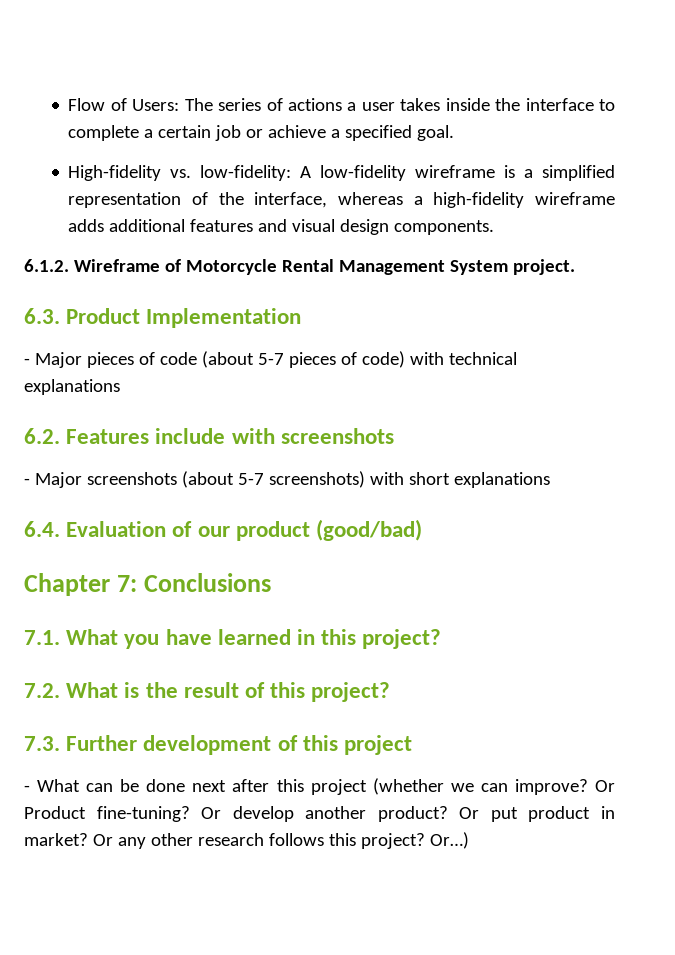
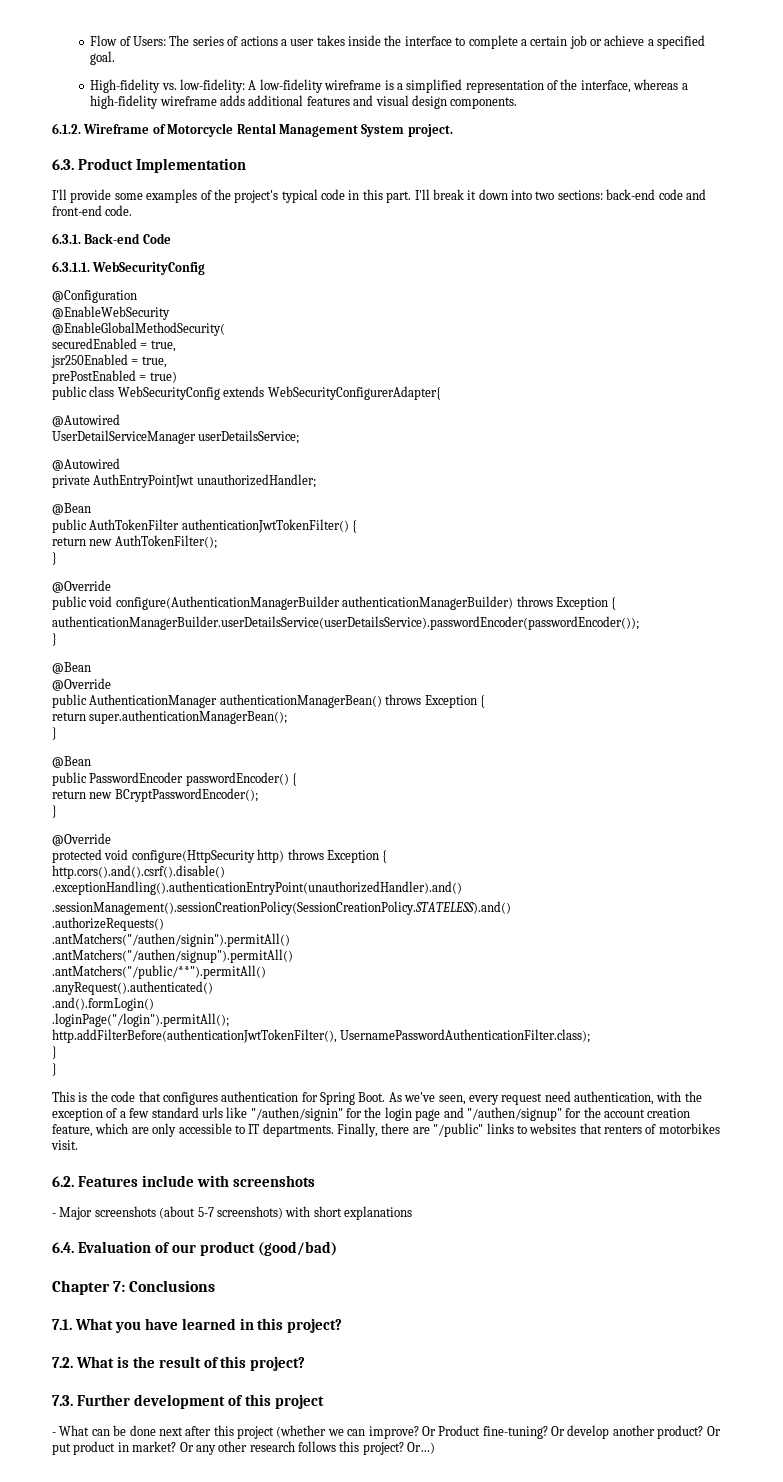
- - Major pieces of code (about 5-7 pieces of code) with technical explanations
+ I'll provide some examples of the project's typical code in this part. I'll break it down into two sections: back-end code and front-end code.
+ 6.3.1. Back-end Code
+ 6.3.1.1. WebSecurityConfig
+ @Configuration
+ @EnableWebSecurity
+ @EnableGlobalMethodSecurity(
+ securedEnabled = true,
+ jsr250Enabled = true,
+ prePostEnabled = true)
+ public class WebSecurityConfig extends WebSecurityConfigurerAdapter{
+ @Autowired
+ UserDetailServiceManager userDetailsService;
+ @Autowired
+ private AuthEntryPointJwt unauthorizedHandler;
+ @Bean
+ public AuthTokenFilter authenticationJwtTokenFilter() {
+ return new AuthTokenFilter();
+ }
+ @Override
+ public void configure(AuthenticationManagerBuilder authenticationManagerBuilder) throws Exception {
+ authenticationManagerBuilder.userDetailsService(userDetailsService).passwordEncoder(passwordEncoder());
+ }
+ @Bean
+ @Override
+ public AuthenticationManager authenticationManagerBean() throws Exception {
+ return super.authenticationManagerBean();
+ }
+ @Bean
+ public PasswordEncoder passwordEncoder() {
+ return new BCryptPasswordEncoder();
+ }
+ @Override
+ protected void configure(HttpSecurity http) throws Exception {
+ http.cors().and().csrf().disable()
+ .exceptionHandling().authenticationEntryPoint(unauthorizedHandler).and()
+ .sessionManagement().sessionCreationPolicy(SessionCreationPolicy.STATELESS).and()
+ .authorizeRequests()
+ .antMatchers("/authen/signin").permitAll()
+ .antMatchers("/authen/signup").permitAll()
+ .antMatchers("/public/**").permitAll()
+ .anyRequest().authenticated()
+ .and().formLogin()
+ .loginPage("/login").permitAll();
+ http.addFilterBefore(authenticationJwtTokenFilter(), UsernamePasswordAuthenticationFilter.class);
+ }
+ }
+ This is the code that configures authentication for Spring Boot. As we've seen, every request need authentication, with the exception of a few standard urls like "/authen/signin" for the login page and "/authen/signup" for the account creation feature, which are only accessible to IT departments. Finally, there are "/public" links to websites that renters of motorbikes visit.

